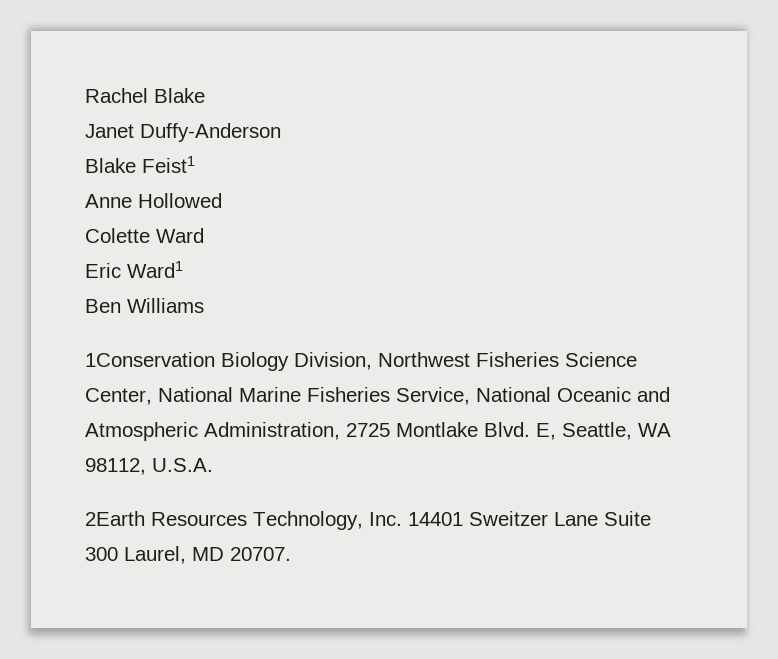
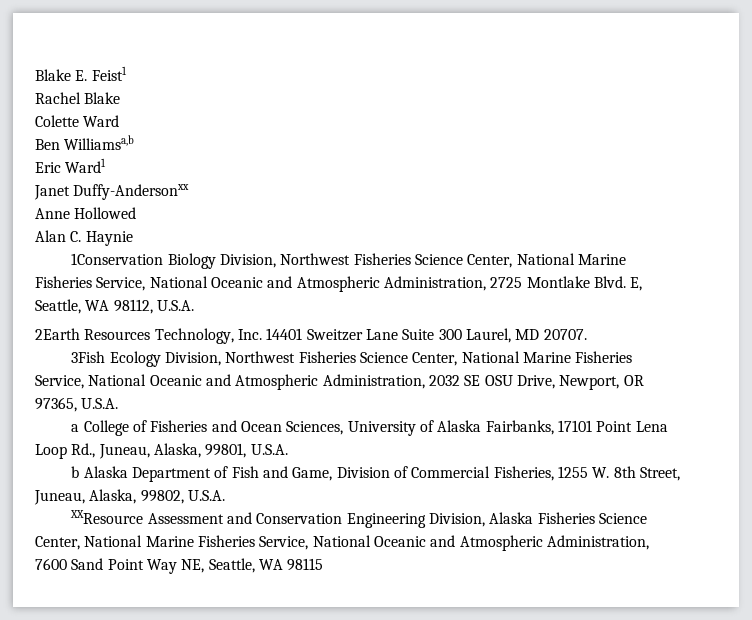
+ Blake E. Feist1
- Janet Duffy-Anderson
- Blake Feist1
+ Colette Ward
+ Ben Williamsa,b
+ Eric Ward1
+ Janet Duffy-Andersonxx
  Anne Hollowed
- Colette Ward
- Eric Ward1
- Ben Williams
+ Alan C. Haynie
+ 3Fish Ecology Division, Northwest Fisheries Science Center, National Marine Fisheries Service, National Oceanic and Atmospheric Administration, 2032 SE OSU Drive, Newport, OR 97365, U.S.A.
+ a College of Fisheries and Ocean Sciences, University of Alaska Fairbanks, 17101 Point Lena Loop Rd., Juneau, Alaska, 99801, U.S.A.
+ b Alaska Department of Fish and Game, Division of Commercial Fisheries, 1255 W. 8th Street, Juneau, Alaska, 99802, U.S.A.
+ XXResource Assessment and Conservation Engineering Division, Alaska Fisheries Science Center, National Marine Fisheries Service, National Oceanic and Atmospheric Administration, 7600 Sand Point Way NE, Seattle, WA 98115

